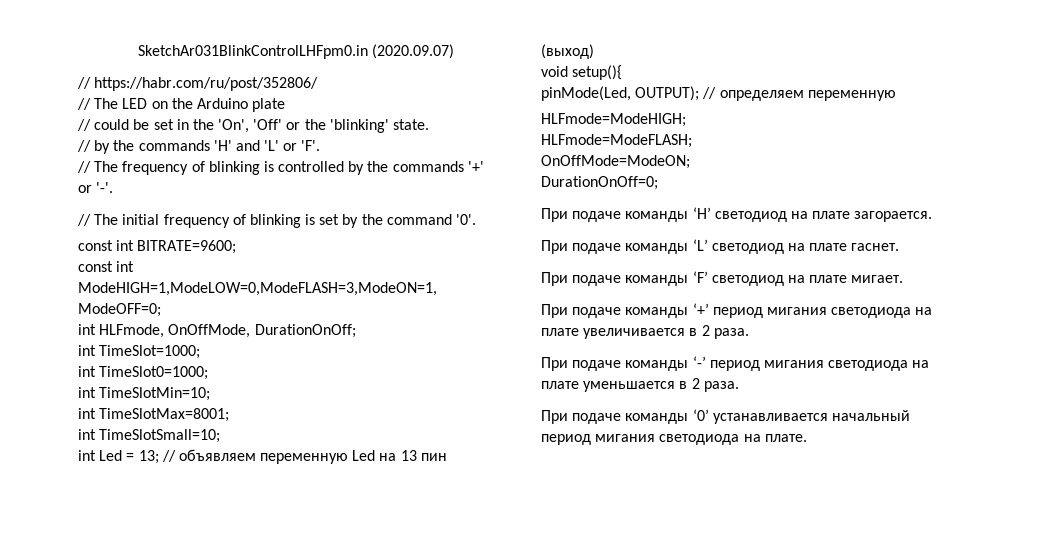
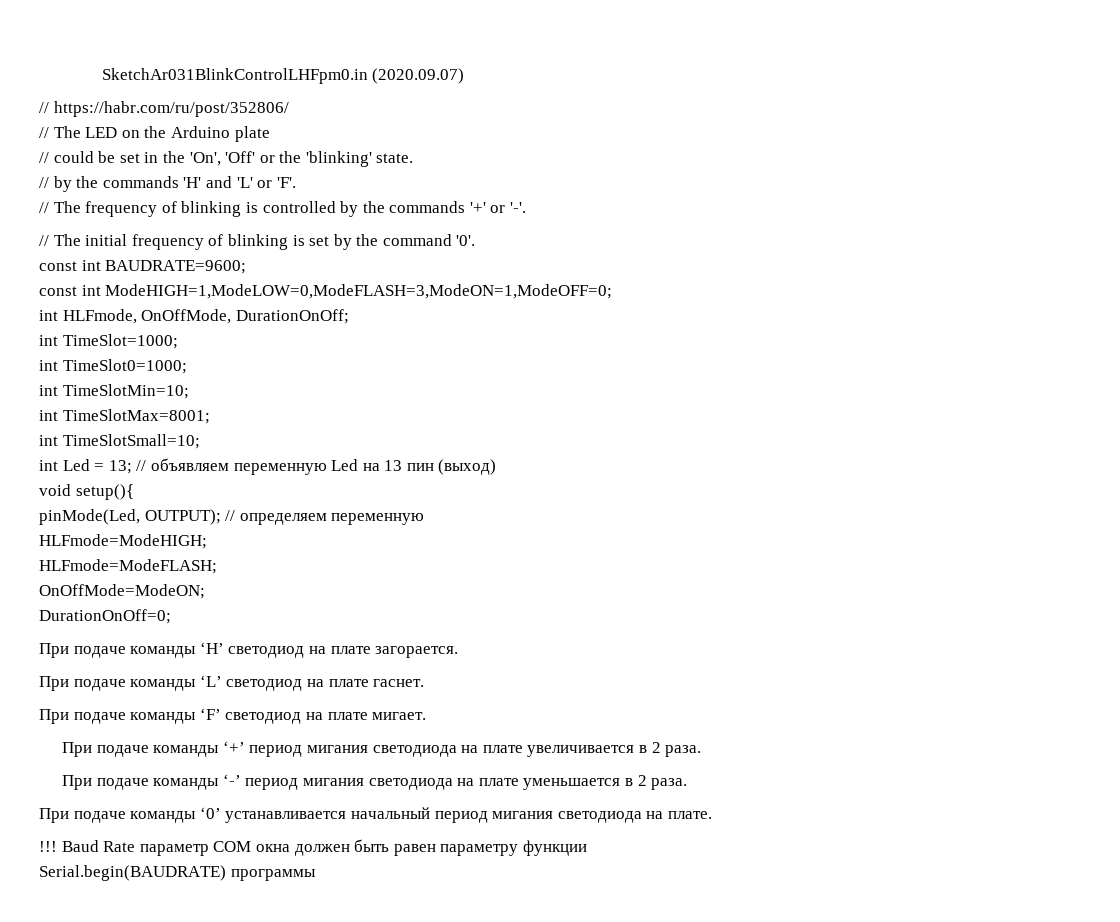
- const int BITRATE=9600;
+ const int BAUDRATE=9600;
+ !!! Baud Rate параметр COM окна должен быть равен параметру функции
+ Serial.begin(BAUDRATE) программы

